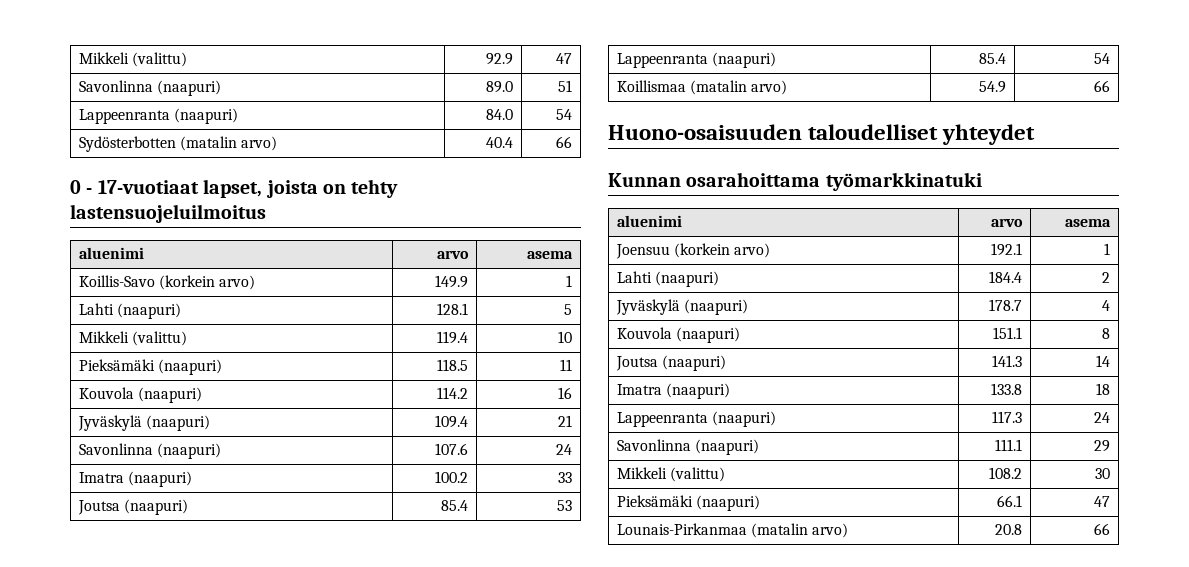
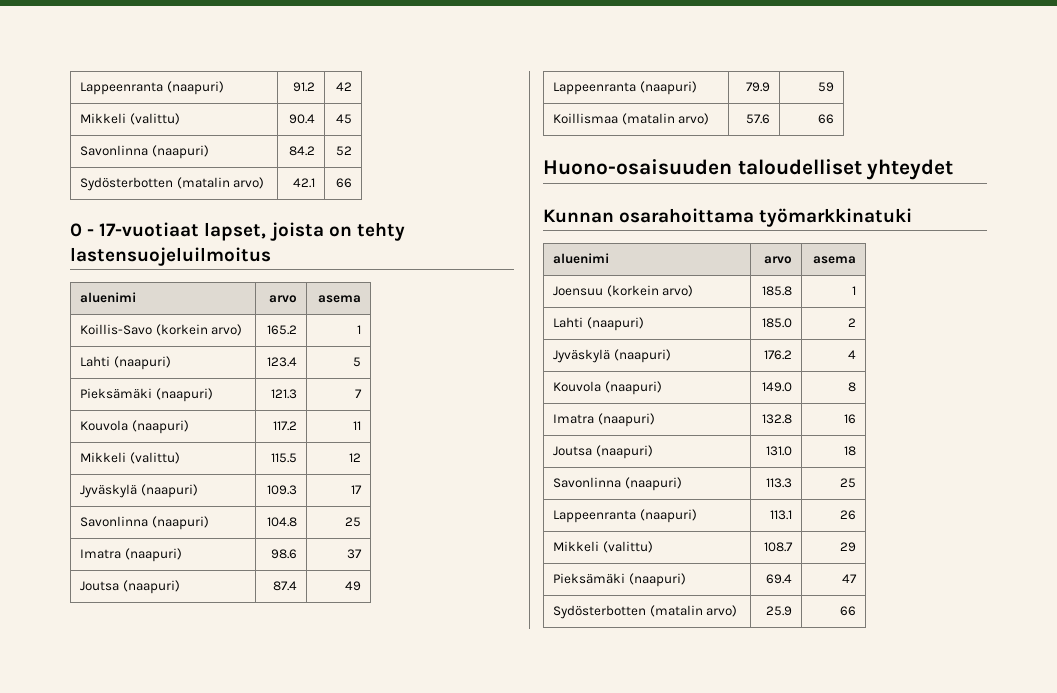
- Mikkeli (valittu) | 92.9 | 47
- Savonlinna (naapuri) | 89.0 | 51
- Lappeenranta (naapuri) | 84.0 | 54
- Sydösterbotten (matalin arvo) | 40.4 | 66
+ Lappeenranta (naapuri) | 91.2 | 42
+ Mikkeli (valittu) | 90.4 | 45
+ Savonlinna (naapuri) | 84.2 | 52
+ Sydösterbotten (matalin arvo) | 42.1 | 66
- Koillis-Savo (korkein arvo) | 149.9 | 1
- Lahti (naapuri) | 128.1 | 5
+ Koillis-Savo (korkein arvo) | 165.2 | 1
+ Lahti (naapuri) | 123.4 | 5
- Mikkeli (valittu) | 119.4 | 10
- Pieksämäki (naapuri) | 118.5 | 11
- Kouvola (naapuri) | 114.2 | 16
- Jyväskylä (naapuri) | 109.4 | 21
- Savonlinna (naapuri) | 107.6 | 24
- Imatra (naapuri) | 100.2 | 33
- Joutsa (naapuri) | 85.4 | 53
- Lappeenranta (naapuri) | 85.4 | 54
+ Pieksämäki (naapuri) | 121.3 | 7
+ Kouvola (naapuri) | 117.2 | 11
+ Mikkeli (valittu) | 115.5 | 12
+ Jyväskylä (naapuri) | 109.3 | 17
+ Savonlinna (naapuri) | 104.8 | 25
+ Imatra (naapuri) | 98.6 | 37
+ Joutsa (naapuri) | 87.4 | 49
+ Lappeenranta (naapuri) | 79.9 | 59
- Koillismaa (matalin arvo) | 54.9 | 66
+ Koillismaa (matalin arvo) | 57.6 | 66
- Joensuu (korkein arvo) | 192.1 | 1
- Lahti (naapuri) | 184.4 | 2
+ Joensuu (korkein arvo) | 185.8 | 1
+ Lahti (naapuri) | 185.0 | 2
- Jyväskylä (naapuri) | 178.7 | 4
+ Jyväskylä (naapuri) | 176.2 | 4
- Kouvola (naapuri) | 151.1 | 8
+ Kouvola (naapuri) | 149.0 | 8
- Joutsa (naapuri) | 141.3 | 14
- Imatra (naapuri) | 133.8 | 18
- Lappeenranta (naapuri) | 117.3 | 24
- Savonlinna (naapuri) | 111.1 | 29
- Mikkeli (valittu) | 108.2 | 30
- Pieksämäki (naapuri) | 66.1 | 47
- Lounais-Pirkanmaa (matalin arvo) | 20.8 | 66
+ Imatra (naapuri) | 132.8 | 16
+ Joutsa (naapuri) | 131.0 | 18
+ Savonlinna (naapuri) | 113.3 | 25
+ Lappeenranta (naapuri) | 113.1 | 26
+ Mikkeli (valittu) | 108.7 | 29
+ Pieksämäki (naapuri) | 69.4 | 47
+ Sydösterbotten (matalin arvo) | 25.9 | 66

